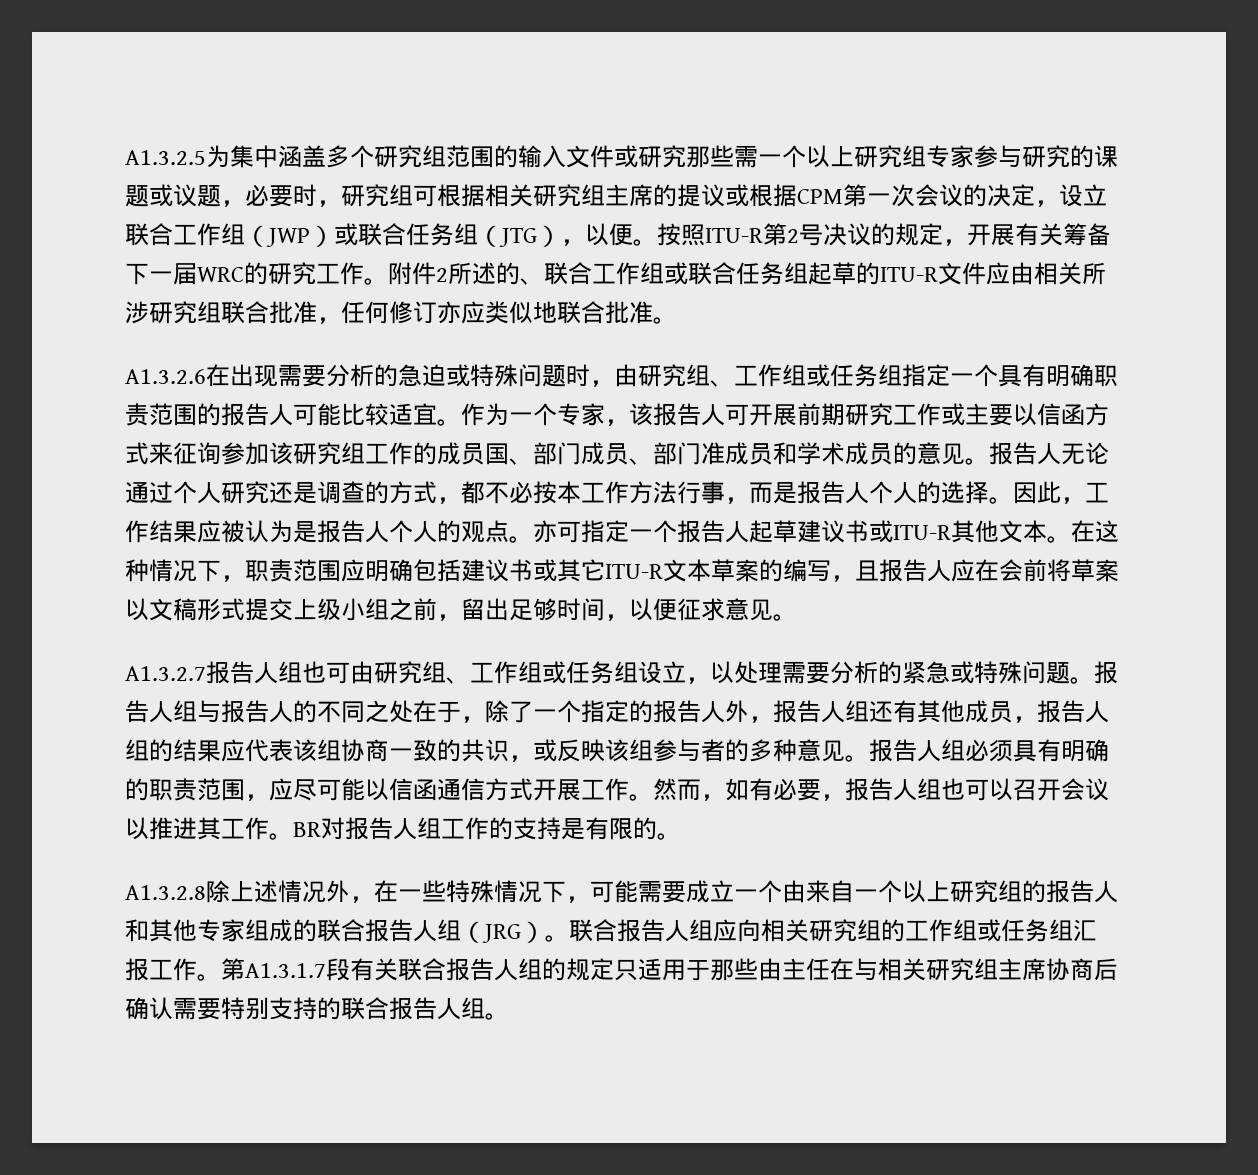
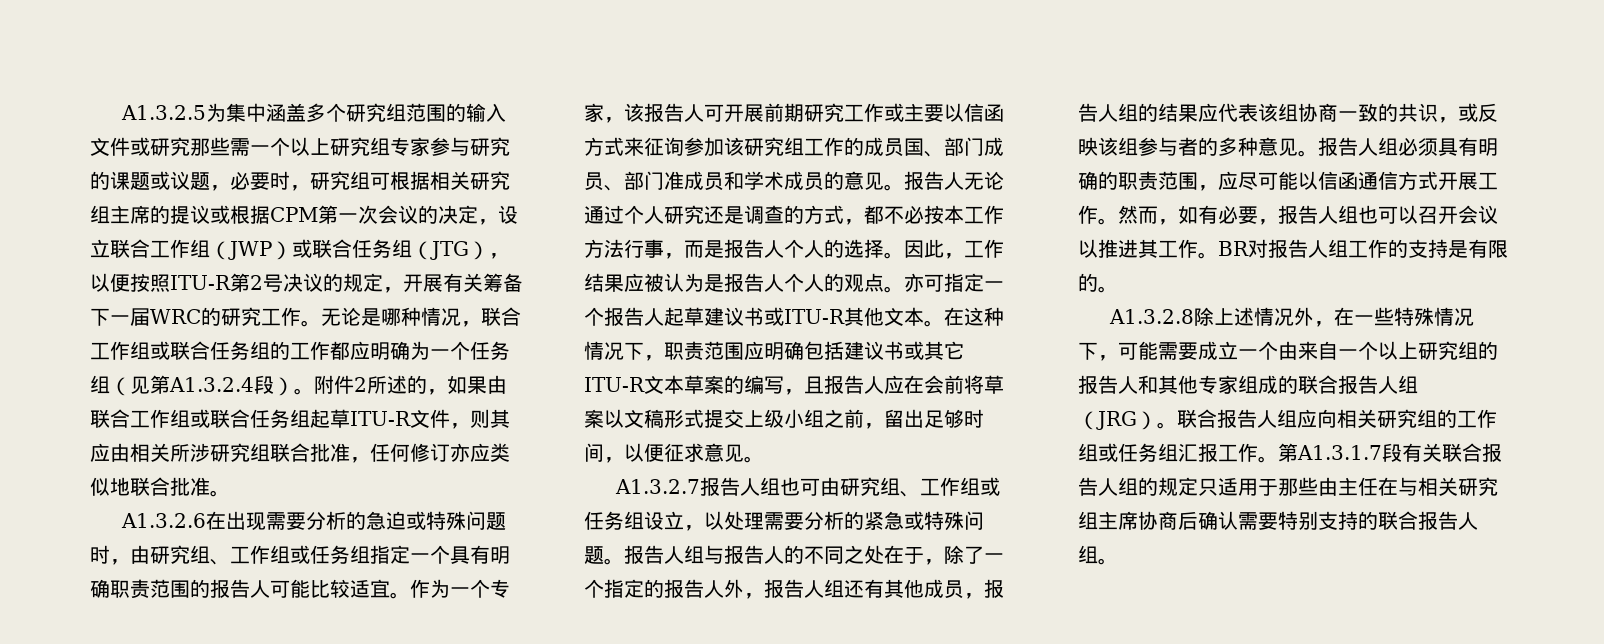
- A1.3.2.5为集中涵盖多个研究组范围的输入文件或研究那些需一个以上研究组专家参与研究的课题或议题，必要时，研究组可根据相关研究组主席的提议或根据CPM第一次会议的决定，设立联合工作组（JWP）或联合任务组（JTG），以便。按照ITU-R第2号决议的规定，开展有关筹备下一届WRC的研究工作。
+ A1.3.2.5为集中涵盖多个研究组范围的输入文件或研究那些需一个以上研究组专家参与研究的课题或议题，必要时，研究组可根据相关研究组主席的提议或根据CPM第一次会议的决定，设立联合工作组（JWP）或联合任务组（JTG），以便按照ITU-R第2号决议的规定，开展有关筹备下一届WRC的研究工作。
+ 无论是哪种情况，联合工作组或联合任务组的工作都应明确为一个任务组（见第A1.3.2.4段）。
- 附件2所述的、联合工作组或联合任务组起草的ITU-R文件应由相关所涉研究组联合批准，任何修订亦应类似地联合批准。
+ 附件2所述的，如果由联合工作组或联合任务组起草ITU-R文件，则其应由相关所涉研究组联合批准，任何修订亦应类似地联合批准。

